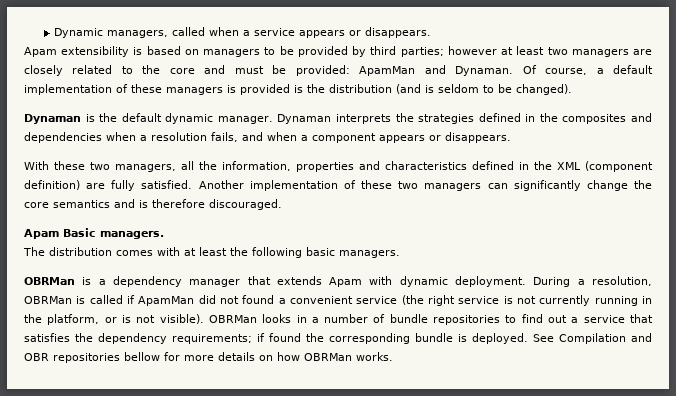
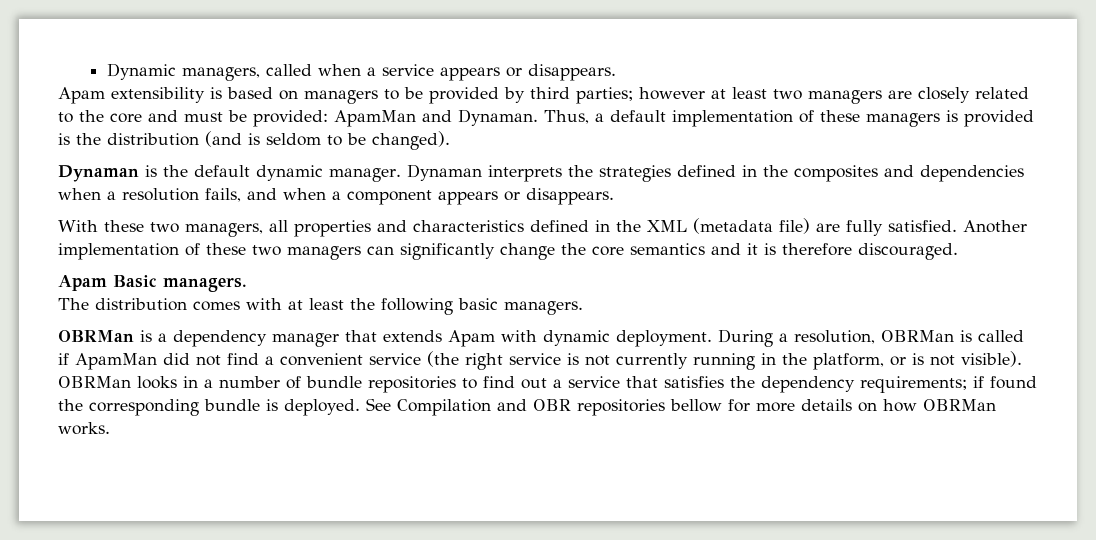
- Of course, a default implementation of these managers is provided is the distribution (and is seldom to be changed).
+ Thus, a default implementation of these managers is provided is the distribution (and is seldom to be changed).
- With these two managers, all the information, properties and characteristics defined in the XML (component definition) are fully satisfied.
+ With these two managers, all properties and characteristics defined in the XML (metadata file) are fully satisfied.
- Another implementation of these two managers can significantly change the core semantics and is therefore discouraged.
+ Another implementation of these two managers can significantly change the core semantics and it is therefore discouraged.
- During a resolution, OBRMan is called if ApamMan did not found a convenient service (the right service is not currently running in the platform, or is not visible).
+ During a resolution, OBRMan is called if ApamMan did not find a convenient service (the right service is not currently running in the platform, or is not visible).

